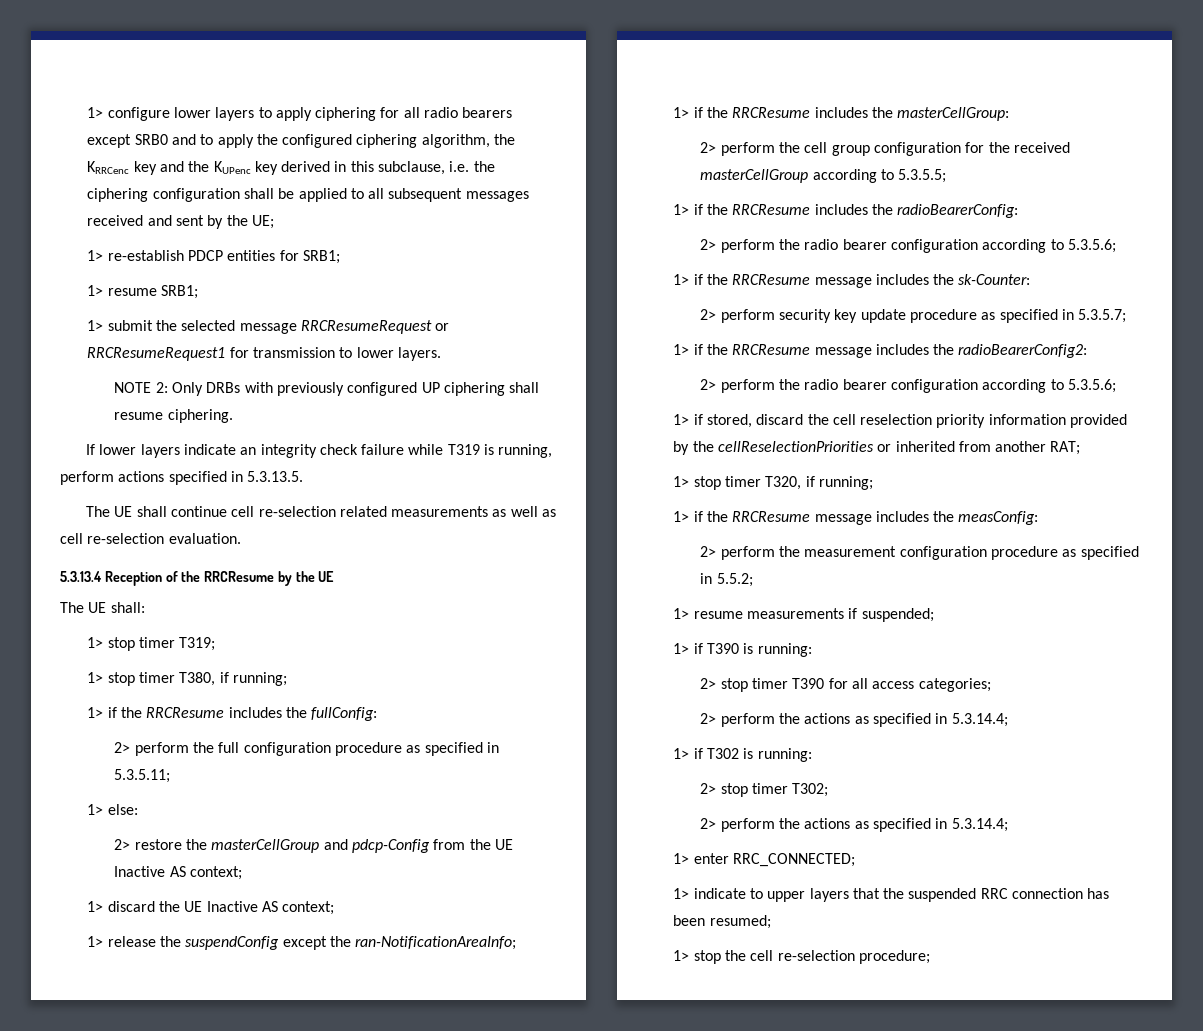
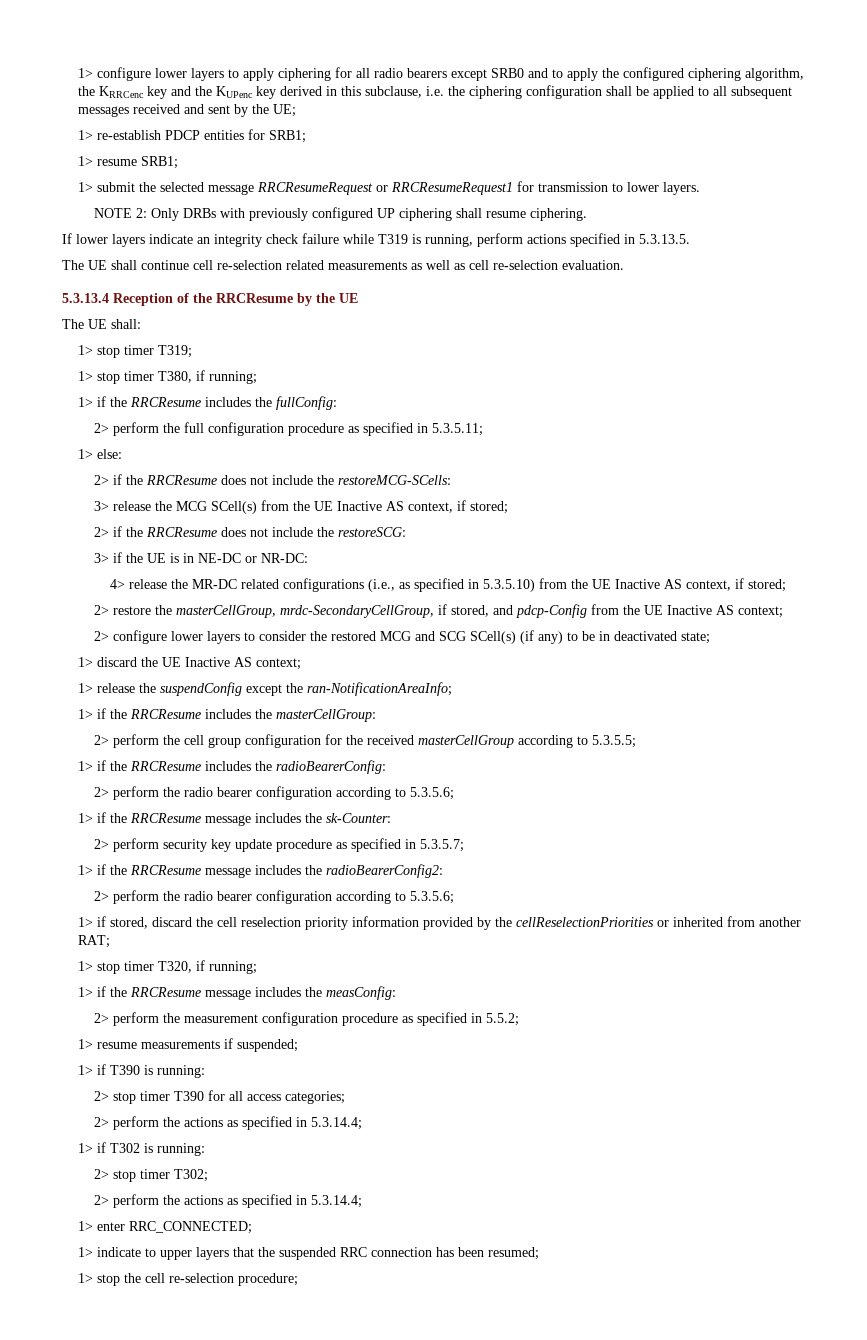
+ 2> if the RRCResume does not include the restoreMCG-SCells:
+ 3> release the MCG SCell(s) from the UE Inactive AS context, if stored;
+ 2> if the RRCResume does not include the restoreSCG:
+ 3> if the UE is in NE-DC or NR-DC:
+ 4> release the MR-DC related configurations (i.e., as specified in 5.3.5.10) from the UE Inactive AS context, if stored;
- 2> restore the masterCellGroup and pdcp-Config from the UE Inactive AS context;
+ 2> restore the masterCellGroup, mrdc-SecondaryCellGroup, if stored, and pdcp-Config from the UE Inactive AS context;
+ 2> configure lower layers to consider the restored MCG and SCG SCell(s) (if any) to be in deactivated state;

